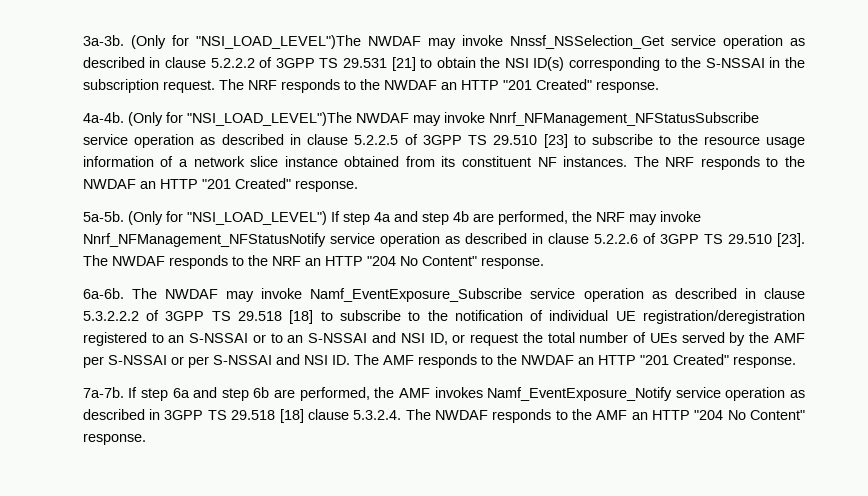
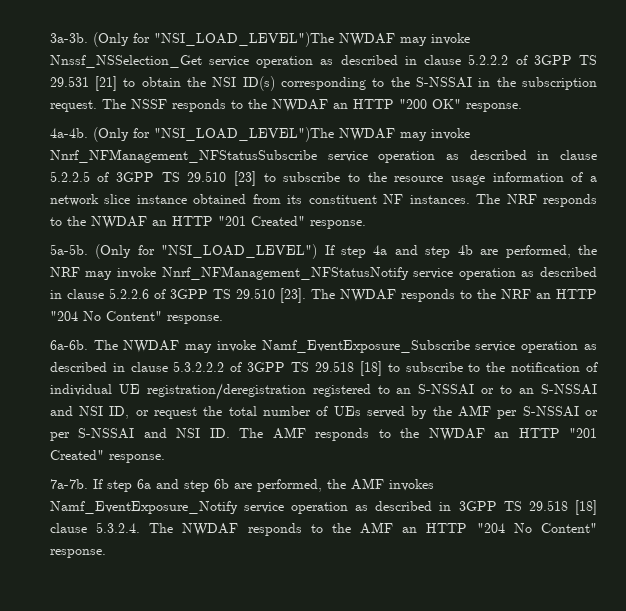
- (Only for "NSI_LOAD_LEVEL")The NWDAF may invoke Nnssf_NSSelection_Get service operation as described in clause 5.2.2.2 of 3GPP TS 29.531 [21] to obtain the NSI ID(s) corresponding to the S-NSSAI in the subscription request. The NRF responds to the NWDAF an HTTP "201 Created" response.
+ (Only for "NSI_LOAD_LEVEL")The NWDAF may invoke Nnssf_NSSelection_Get service operation as described in clause 5.2.2.2 of 3GPP TS 29.531 [21] to obtain the NSI ID(s) corresponding to the S-NSSAI in the subscription request. The NSSF responds to the NWDAF an HTTP "200 OK" response.

